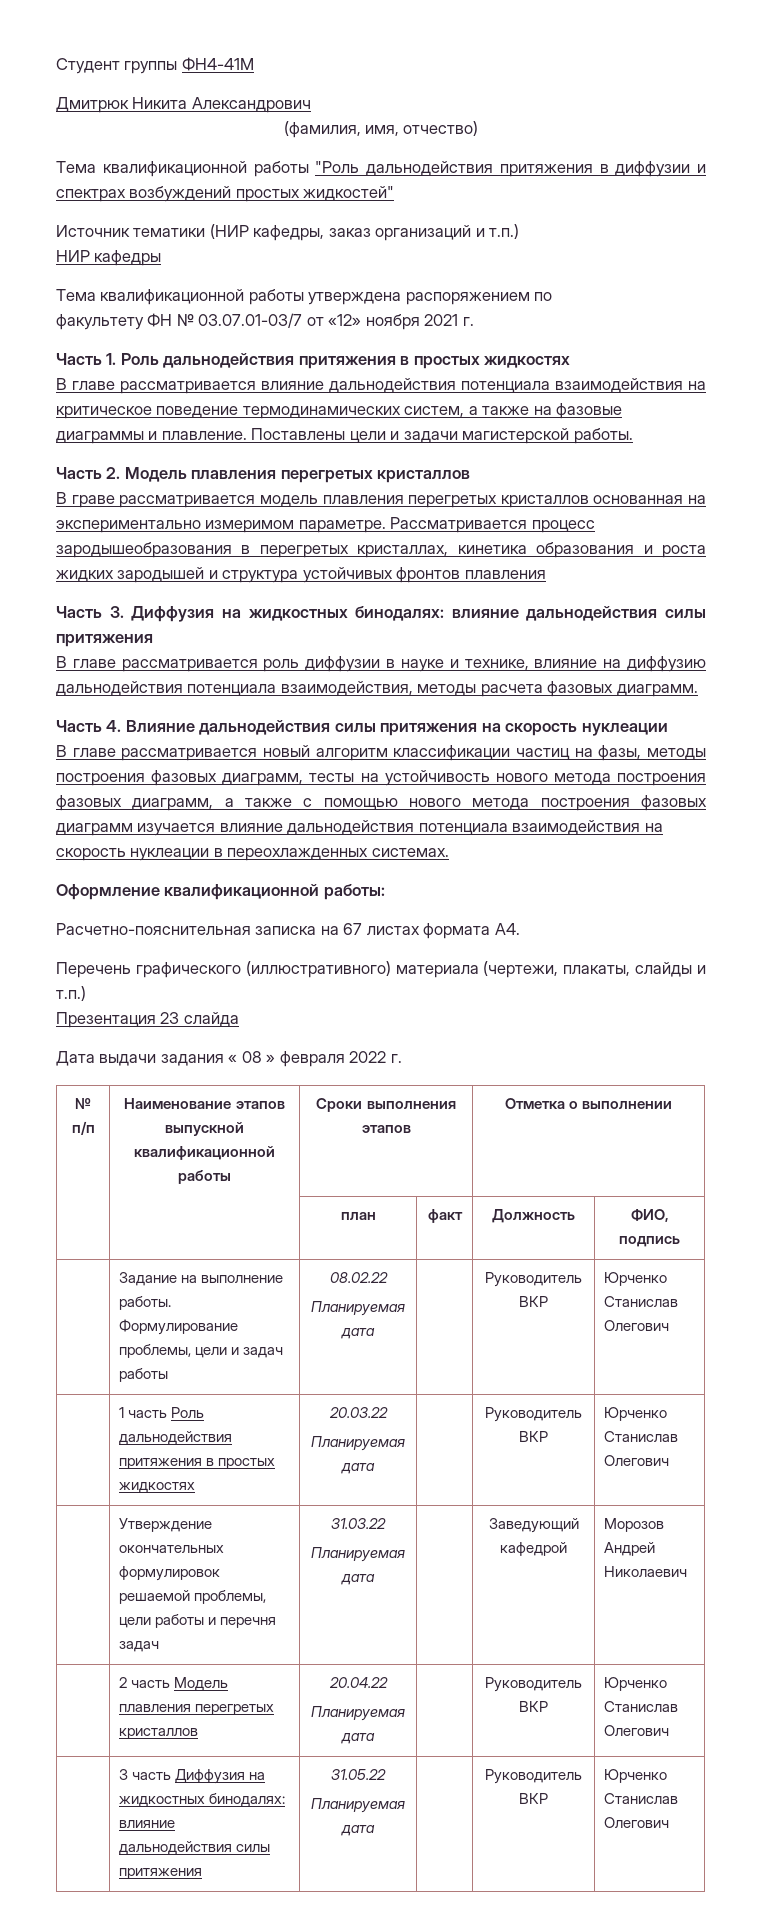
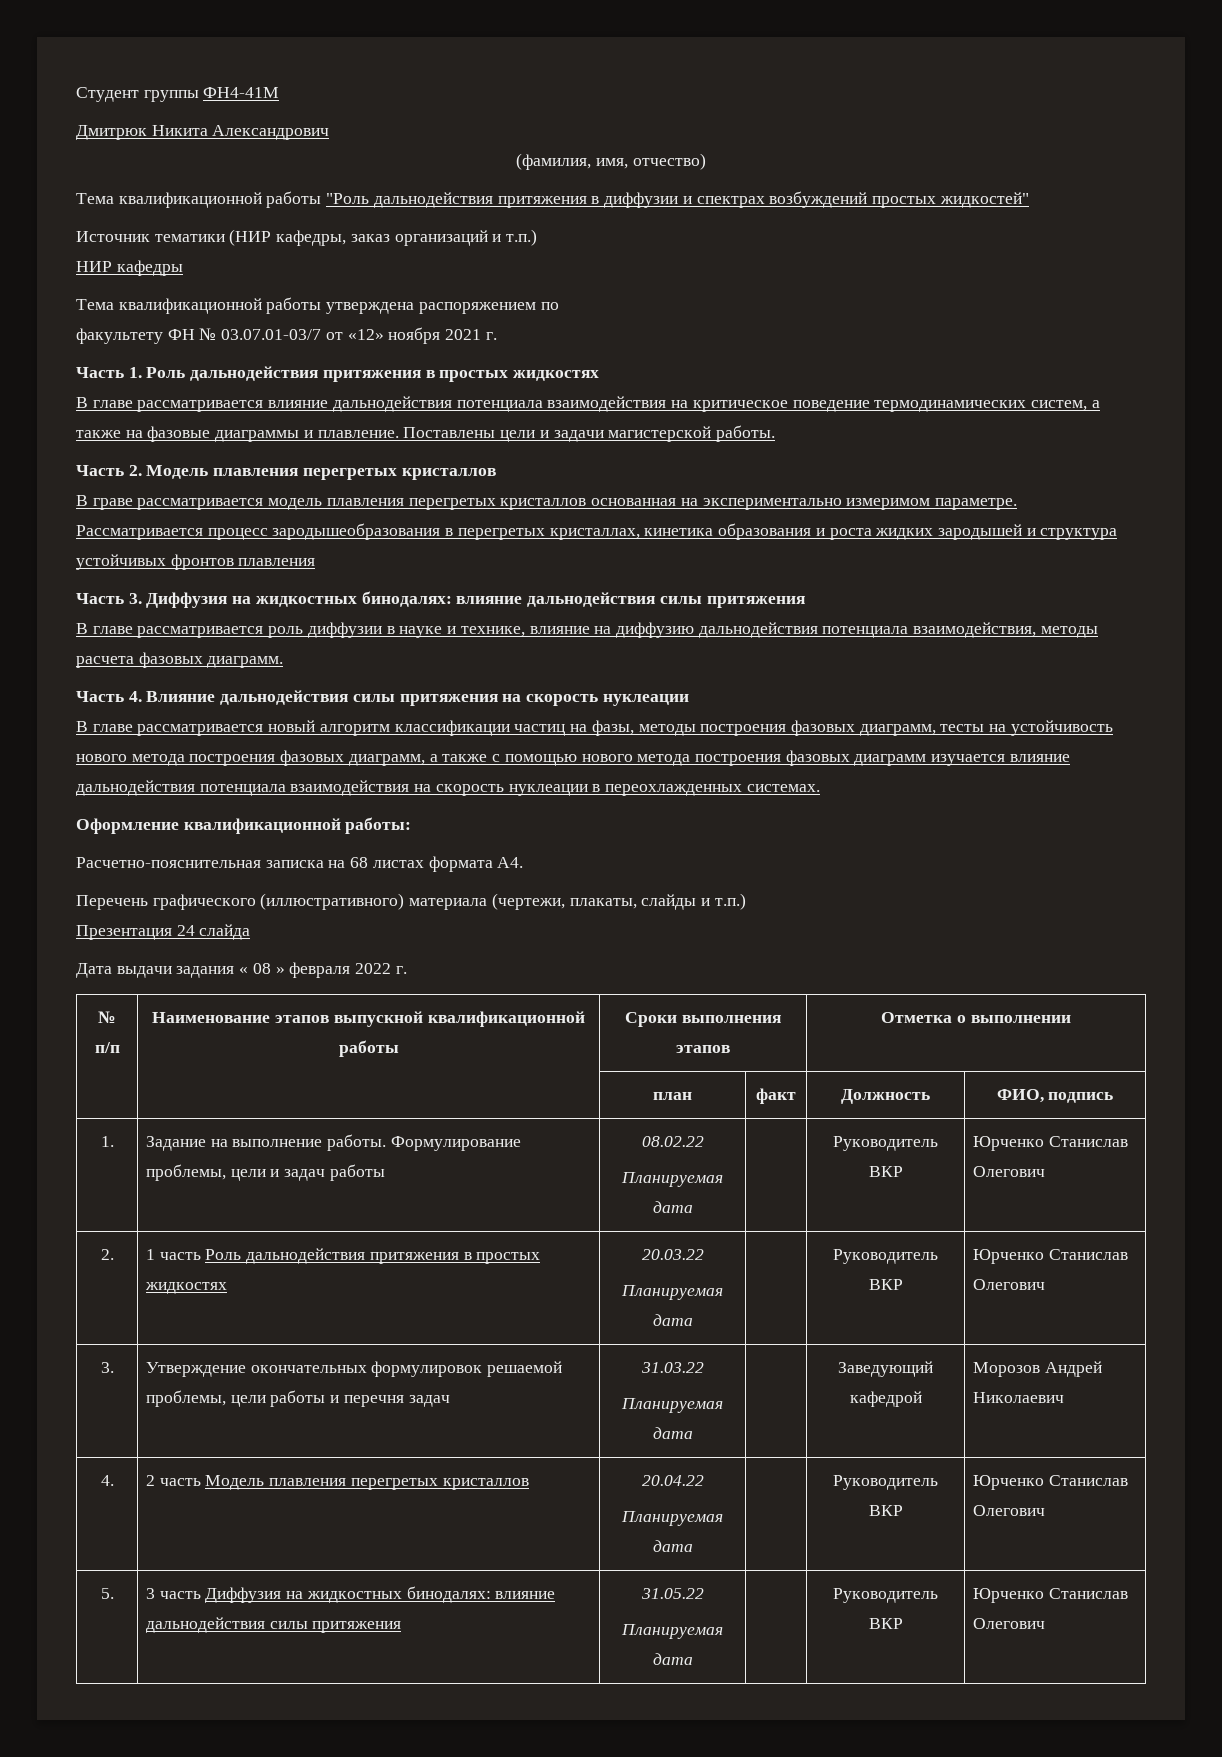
- Расчетно-пояснительная записка на 67 листах формата А4.
+ Расчетно-пояснительная записка на 68 листах формата А4.
- Презентация 23 слайда
+ Презентация 24 слайда
- | Задание на выполнение работы. Формулирование проблемы, цели и задач работы | 08.02.22
+ 1. | Задание на выполнение работы. Формулирование проблемы, цели и задач работы | 08.02.22
- | 1 часть Роль дальнодействия притяжения в простых жидкостях | 20.03.22
+ 2. | 1 часть Роль дальнодействия притяжения в простых жидкостях | 20.03.22
- | Утверждение окончательных формулировок решаемой проблемы, цели работы и перечня задач | 31.03.22
+ 3. | Утверждение окончательных формулировок решаемой проблемы, цели работы и перечня задач | 31.03.22
- | 2 часть Модель плавления перегретых кристаллов | 20.04.22
+ 4. | 2 часть Модель плавления перегретых кристаллов | 20.04.22
- | 3 часть Диффузия на жидкостных бинодалях: влияние дальнодействия силы притяжения | 31.05.22
+ 5. | 3 часть Диффузия на жидкостных бинодалях: влияние дальнодействия силы притяжения | 31.05.22

